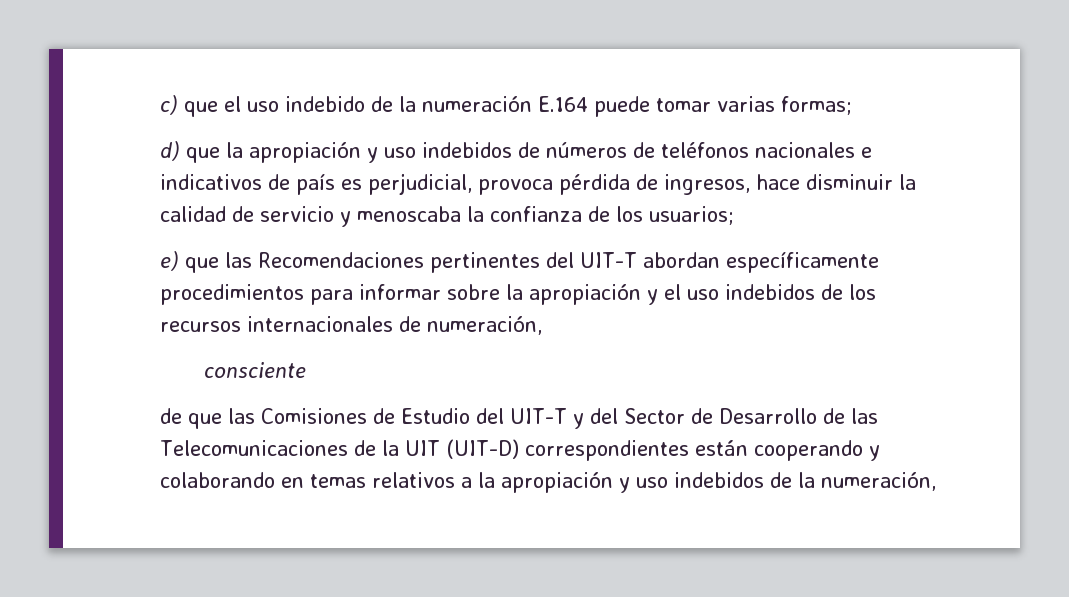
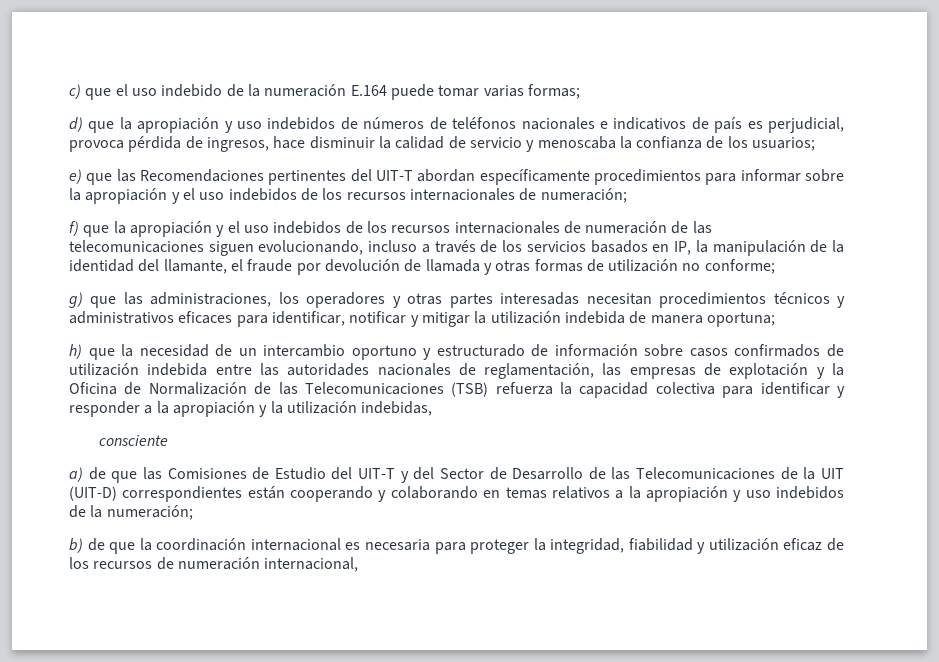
- e) que las Recomendaciones pertinentes del UIT-T abordan específicamente procedimientos para informar sobre la apropiación y el uso indebidos de los recursos internacionales de numeración,
+ e) que las Recomendaciones pertinentes del UIT-T abordan específicamente procedimientos para informar sobre la apropiación y el uso indebidos de los recursos internacionales de numeración;
+ f) que la apropiación y el uso indebidos de los recursos internacionales de numeración de las telecomunicaciones siguen evolucionando, incluso a través de los servicios basados en IP, la manipulación de la identidad del llamante, el fraude por devolución de llamada y otras formas de utilización no conforme;
+ g) que las administraciones, los operadores y otras partes interesadas necesitan procedimientos técnicos y administrativos eficaces para identificar, notificar y mitigar la utilización indebida de manera oportuna;
+ h) que la necesidad de un intercambio oportuno y estructurado de información sobre casos confirmados de utilización indebida entre las autoridades nacionales de reglamentación, las empresas de explotación y la Oficina de Normalización de las Telecomunicaciones (TSB) refuerza la capacidad colectiva para identificar y responder a la apropiación y la utilización indebidas,
- de que las Comisiones de Estudio del UIT-T y del Sector de Desarrollo de las Telecomunicaciones de la UIT (UIT-D) correspondientes están cooperando y colaborando en temas relativos a la apropiación y uso indebidos de la numeración,
+ a) de que las Comisiones de Estudio del UIT-T y del Sector de Desarrollo de las Telecomunicaciones de la UIT (UIT-D) correspondientes están cooperando y colaborando en temas relativos a la apropiación y uso indebidos de la numeración;
+ b) de que la coordinación internacional es necesaria para proteger la integridad, fiabilidad y utilización eficaz de los recursos de numeración internacional,

